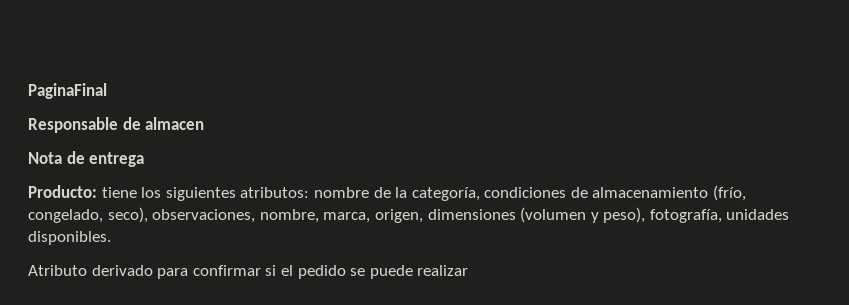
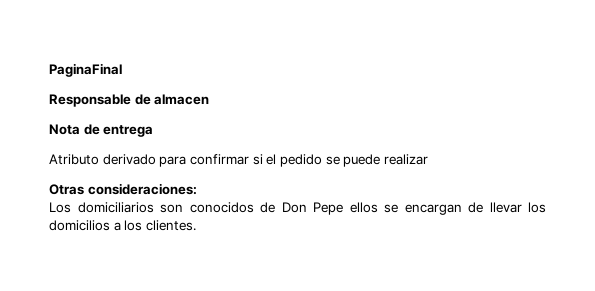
- Producto: tiene los siguientes atributos: nombre de la categoría, condiciones de almacenamiento (frío, congelado, seco), observaciones, nombre, marca, origen, dimensiones (volumen y peso), fotografía, unidades disponibles.
+ Otras consideraciones:
+ Los domiciliarios son conocidos de Don Pepe ellos se encargan de llevar los domicilios a los clientes.

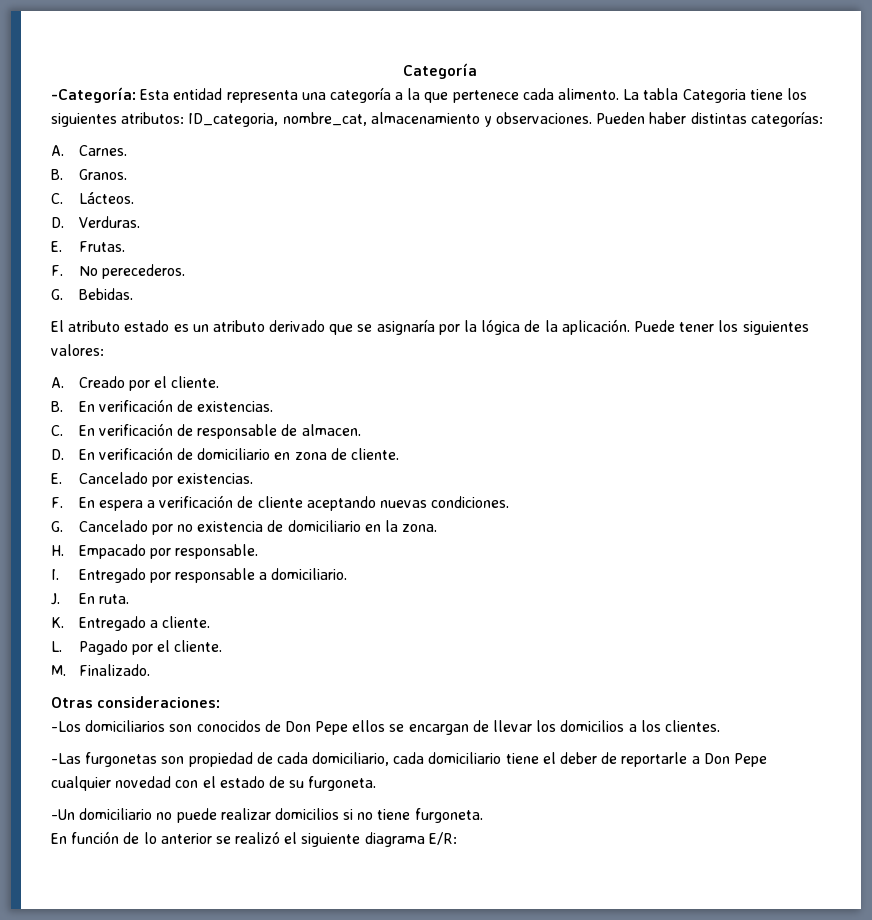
- PaginaFinal
- Responsable de almacen
- Nota de entrega
- Atributo derivado para confirmar si el pedido se puede realizar
+ Categoría
+ -Categoría: Esta entidad representa una categoría a la que pertenece cada alimento. La tabla Categoria tiene los siguientes atributos: ID_categoria, nombre_cat, almacenamiento y observaciones. Pueden haber distintas categorías:
+ A. Carnes.
+ B. Granos.
+ C. Lácteos.
+ D. Verduras.
+ E. Frutas.
+ F. No perecederos.
+ G. Bebidas.
+ El atributo estado es un atributo derivado que se asignaría por la lógica de la aplicación. Puede tener los siguientes valores:
+ A. Creado por el cliente.
+ B. En verificación de existencias.
+ C. En verificación de responsable de almacen.
+ D. En verificación de domiciliario en zona de cliente.
+ E. Cancelado por existencias.
+ F. En espera a verificación de cliente aceptando nuevas condiciones.
+ G. Cancelado por no existencia de domiciliario en la zona.
+ H. Empacado por responsable.
+ I. Entregado por responsable a domiciliario.
+ J. En ruta.
+ K. Entregado a cliente.
+ L. Pagado por el cliente.
+ M. Finalizado.
- Los domiciliarios son conocidos de Don Pepe ellos se encargan de llevar los domicilios a los clientes.
+ -Los domiciliarios son conocidos de Don Pepe ellos se encargan de llevar los domicilios a los clientes.
+ -Las furgonetas son propiedad de cada domiciliario, cada domiciliario tiene el deber de reportarle a Don Pepe cualquier novedad con el estado de su furgoneta.
+ -Un domiciliario no puede realizar domicilios si no tiene furgoneta.
+ En función de lo anterior se realizó el siguiente diagrama E/R:

